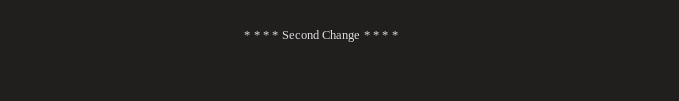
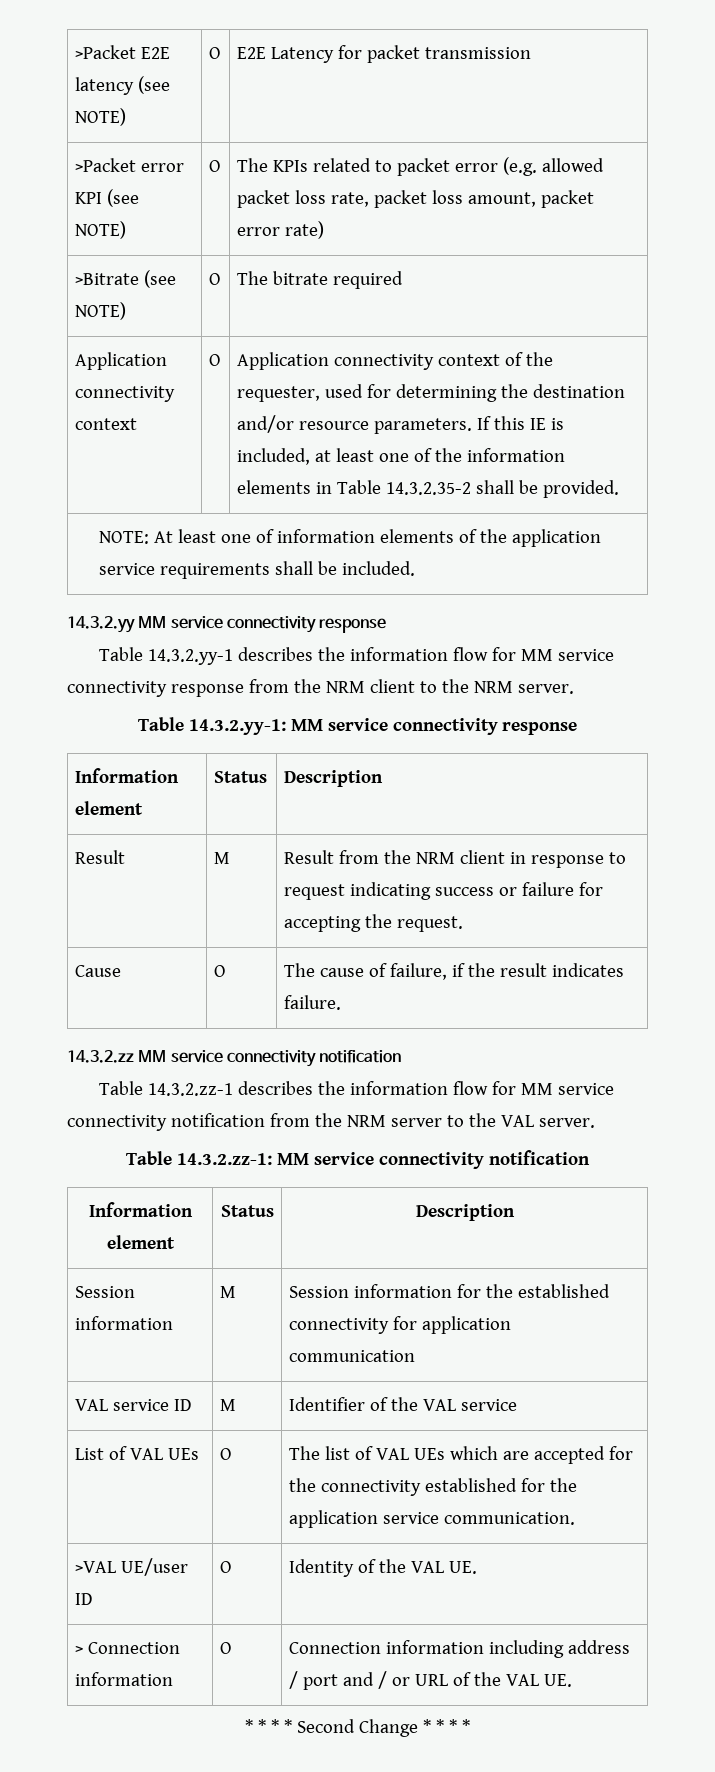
+ >Packet E2E latency (see NOTE) | O | E2E Latency for packet transmission
+ >Packet error KPI (see NOTE) | O | The KPIs related to packet error (e.g. allowed packet loss rate, packet loss amount, packet error rate)
+ >Bitrate (see NOTE) | O | The bitrate required
+ Application connectivity context | O | Application connectivity context of the requester, used for determining the destination and/or resource parameters. If this IE is included, at least one of the information elements in Table 14.3.2.35-2 shall be provided.
+ NOTE: At least one of information elements of the application service requirements shall be included.
+ 14.3.2.yy MM service connectivity response
+ Table 14.3.2.yy-1 describes the information flow for MM service connectivity response from the NRM client to the NRM server.
+ Table 14.3.2.yy-1: MM service connectivity response
+ Information element | Status | Description
+ Result | M | Result from the NRM client in response to request indicating success or failure for accepting the request.
+ Cause | O | The cause of failure, if the result indicates failure.
+ 14.3.2.zz MM service connectivity notification
+ Table 14.3.2.zz-1 describes the information flow for MM service connectivity notification from the NRM server to the VAL server.
+ Table 14.3.2.zz-1: MM service connectivity notification
+ Information element | Status | Description
+ Session information | M | Session information for the established connectivity for application communication
+ VAL service ID | M | Identifier of the VAL service
+ List of VAL UEs | O | The list of VAL UEs which are accepted for the connectivity established for the application service communication.
+ >VAL UE/user ID | O | Identity of the VAL UE.
+ > Connection information | O | Connection information including address / port and / or URL of the VAL UE.

